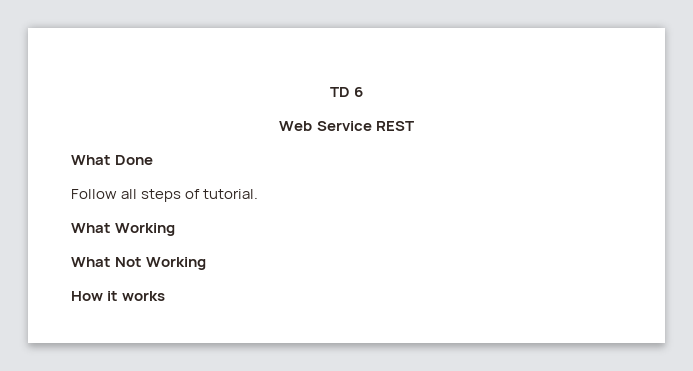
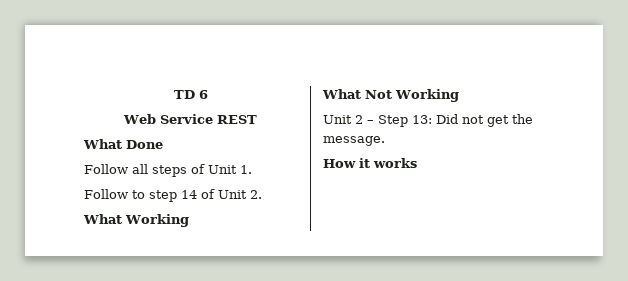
- Follow all steps of tutorial.
+ Follow all steps of Unit 1.
+ Follow to step 14 of Unit 2.
+ Unit 2 – Step 13: Did not get the message.

